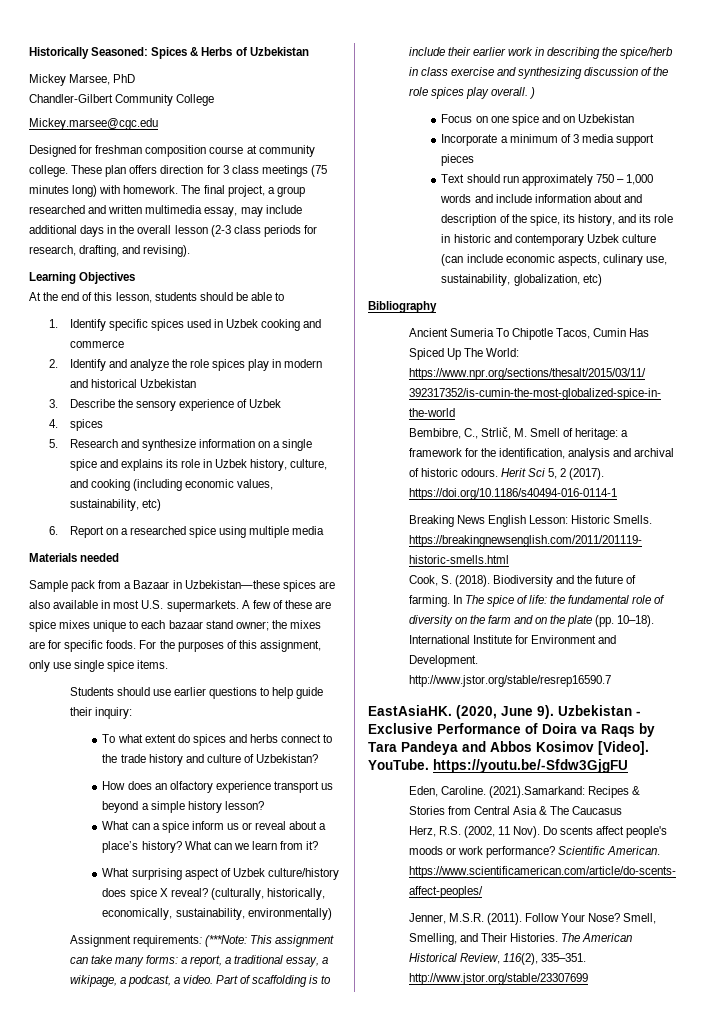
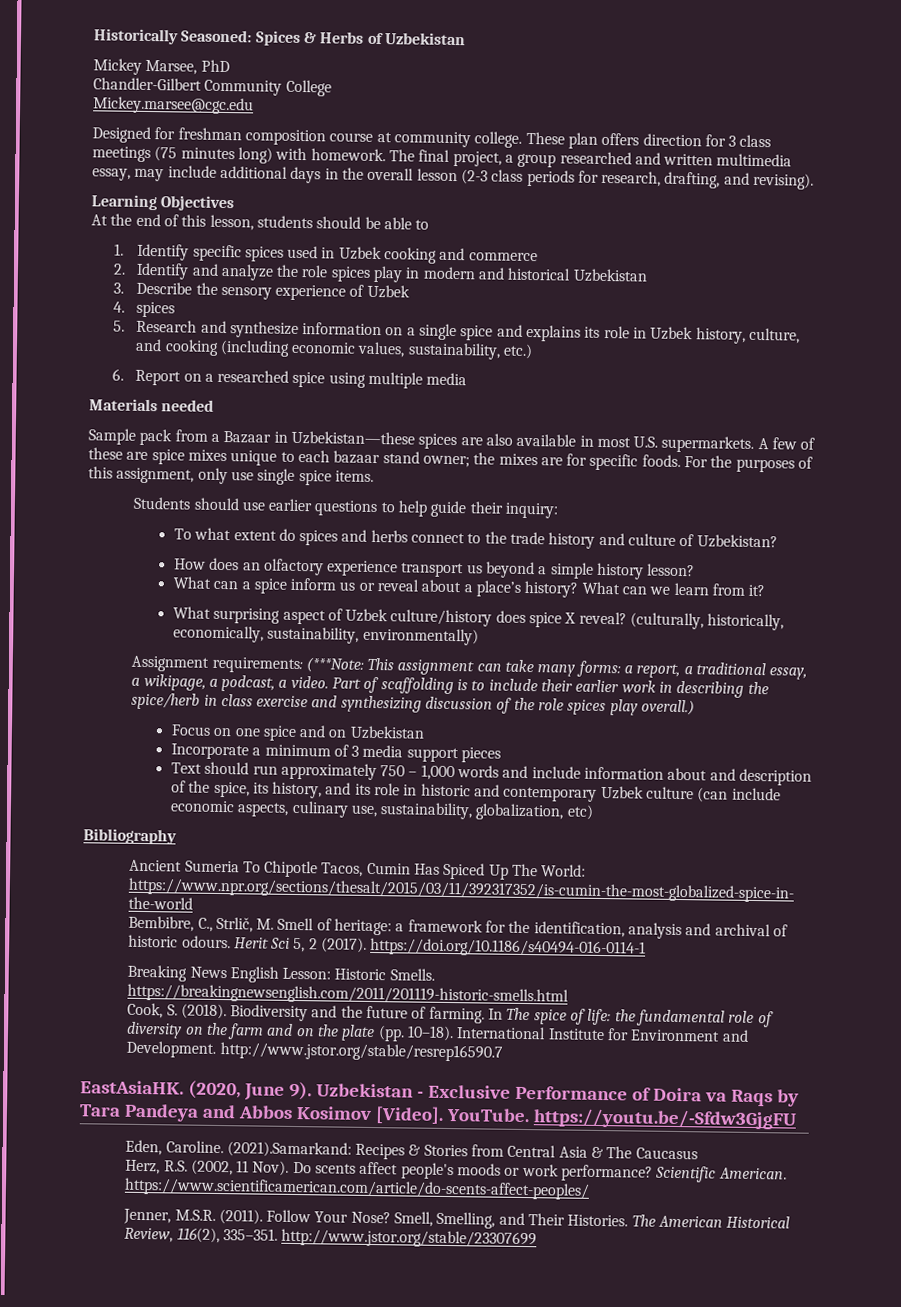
- 5. Research and synthesize information on a single spice and explains its role in Uzbek history, culture, and cooking (including economic values, sustainability, etc)
+ 5. Research and synthesize information on a single spice and explains its role in Uzbek history, culture, and cooking (including economic values, sustainability, etc.)
- Part of scaffolding is to include their earlier work in describing the spice/herb in class exercise and synthesizing discussion of the role spices play overall. )
+ Part of scaffolding is to include their earlier work in describing the spice/herb in class exercise and synthesizing discussion of the role spices play overall.)

